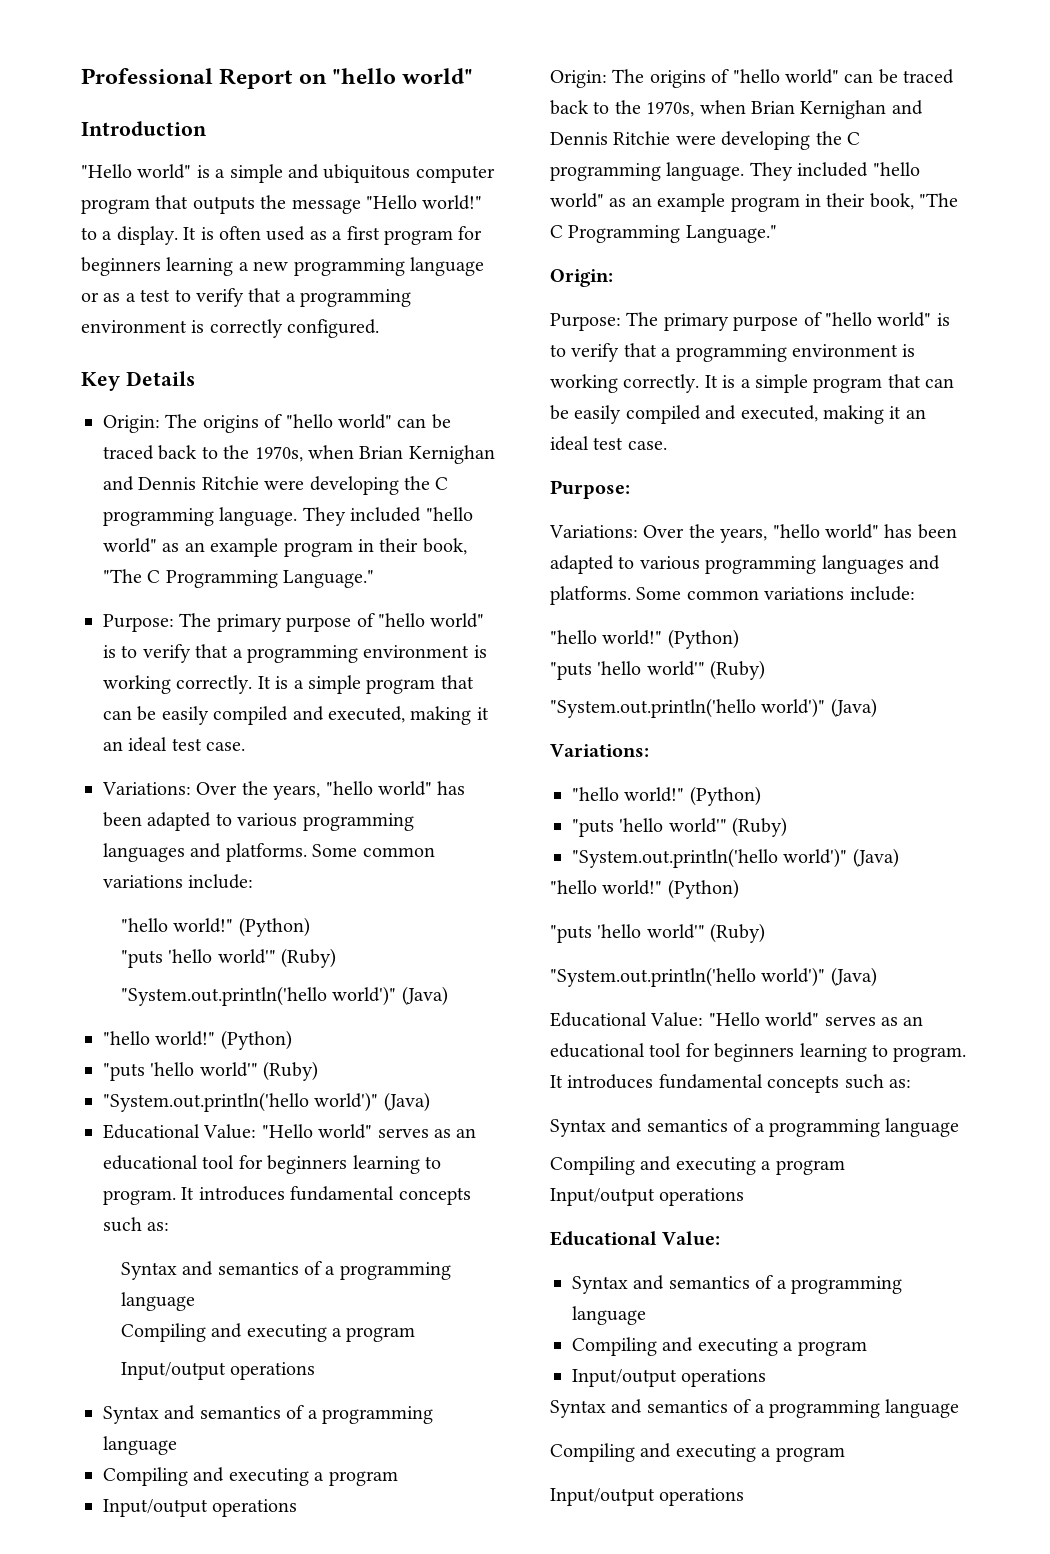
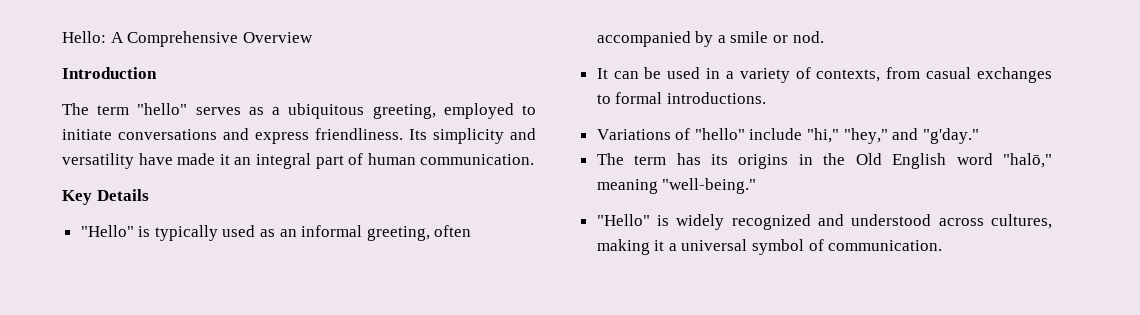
- Professional Report on "hello world"
+ Hello: A Comprehensive Overview
  Introduction
- "Hello world" is a simple and ubiquitous computer program that outputs the message "Hello world!" to a display. It is often used as a first program for beginners learning a new programming language or as a test to verify that a programming environment is correctly configured.
+ The term "hello" serves as a ubiquitous greeting, employed to initiate conversations and express friendliness. Its simplicity and versatility have made it an integral part of human communication.
  Key Details
- Origin: The origins of "hello world" can be traced back to the 1970s, when Brian Kernighan and Dennis Ritchie were developing the C programming language. They included "hello world" as an example program in their book, "The C Programming Language."
- Purpose: The primary purpose of "hello world" is to verify that a programming environment is working correctly. It is a simple program that can be easily compiled and executed, making it an ideal test case.
- Variations: Over the years, "hello world" has been adapted to various programming languages and platforms. Some common variations include:
- "hello world!" (Python)
- "puts 'hello world'" (Ruby)
- "System.out.println('hello world')" (Java)
- "hello world!" (Python)
- "puts 'hello world'" (Ruby)
- "System.out.println('hello world')" (Java)
- Educational Value: "Hello world" serves as an educational tool for beginners learning to program. It introduces fundamental concepts such as:
- Syntax and semantics of a programming language
- Compiling and executing a program
- Input/output operations
- Syntax and semantics of a programming language
- Compiling and executing a program
- Input/output operations
- Origin: The origins of "hello world" can be traced back to the 1970s, when Brian Kernighan and Dennis Ritchie were developing the C programming language. They included "hello world" as an example program in their book, "The C Programming Language."
- Origin:
- Purpose: The primary purpose of "hello world" is to verify that a programming environment is working correctly. It is a simple program that can be easily compiled and executed, making it an ideal test case.
- Purpose:
- Variations: Over the years, "hello world" has been adapted to various programming languages and platforms. Some common variations include:
- "hello world!" (Python)
- "puts 'hello world'" (Ruby)
- "System.out.println('hello world')" (Java)
- Variations:
- "hello world!" (Python)
- "puts 'hello world'" (Ruby)
- "System.out.println('hello world')" (Java)
- "hello world!" (Python)
- "puts 'hello world'" (Ruby)
- "System.out.println('hello world')" (Java)
- Educational Value: "Hello world" serves as an educational tool for beginners learning to program. It introduces fundamental concepts such as:
- Syntax and semantics of a programming language
- Compiling and executing a program
- Input/output operations
- Educational Value:
- Syntax and semantics of a programming language
- Compiling and executing a program
- Input/output operations
- Syntax and semantics of a programming language
- Compiling and executing a program
- Input/output operations
+ "Hello" is typically used as an informal greeting, often accompanied by a smile or nod.
+ It can be used in a variety of contexts, from casual exchanges to formal introductions.
+ Variations of "hello" include "hi," "hey," and "g'day."
+ The term has its origins in the Old English word "halō," meaning "well-being."
+ "Hello" is widely recognized and understood across cultures, making it a universal symbol of communication.

